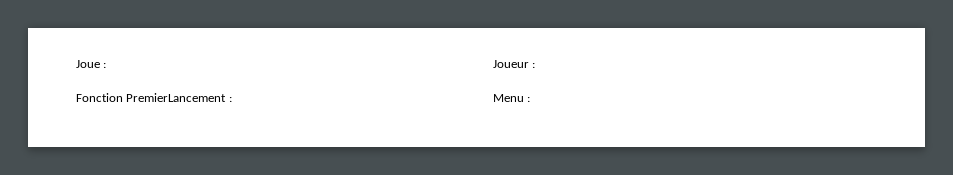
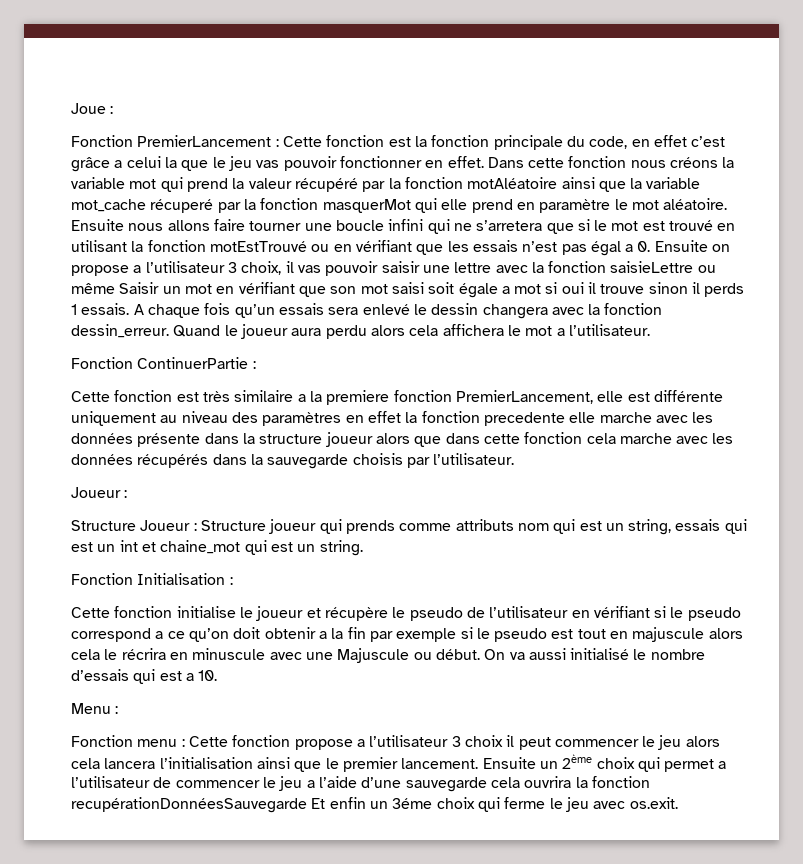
- Fonction PremierLancement :
+ Fonction PremierLancement : Cette fonction est la fonction principale du code, en effet c’est grâce a celui la que le jeu vas pouvoir fonctionner en effet. Dans cette fonction nous créons la variable mot qui prend la valeur récupéré par la fonction motAléatoire ainsi que la variable mot_cache récuperé par la fonction masquerMot qui elle prend en paramètre le mot aléatoire. Ensuite nous allons faire tourner une boucle infini qui ne s’arretera que si le mot est trouvé en utilisant la fonction motEstTrouvé ou en vérifiant que les essais n’est pas égal a 0. Ensuite on propose a l’utilisateur 3 choix, il vas pouvoir saisir une lettre avec la fonction saisieLettre ou même Saisir un mot en vérifiant que son mot saisi soit égale a mot si oui il trouve sinon il perds 1 essais. A chaque fois qu’un essais sera enlevé le dessin changera avec la fonction dessin_erreur. Quand le joueur aura perdu alors cela affichera le mot a l’utilisateur.
+ Fonction ContinuerPartie :
+ Cette fonction est très similaire a la premiere fonction PremierLancement, elle est différente uniquement au niveau des paramètres en effet la fonction precedente elle marche avec les données présente dans la structure joueur alors que dans cette fonction cela marche avec les données récupérés dans la sauvegarde choisis par l’utilisateur.
  Joueur :
+ Structure Joueur : Structure joueur qui prends comme attributs nom qui est un string, essais qui est un int et chaine_mot qui est un string.
+ Fonction Initialisation :
+ Cette fonction initialise le joueur et récupère le pseudo de l’utilisateur en vérifiant si le pseudo correspond a ce qu’on doit obtenir a la fin par exemple si le pseudo est tout en majuscule alors cela le récrira en minuscule avec une Majuscule ou début. On va aussi initialisé le nombre d’essais qui est a 10.
  Menu :
+ Fonction menu : Cette fonction propose a l’utilisateur 3 choix il peut commencer le jeu alors cela lancera l’initialisation ainsi que le premier lancement. Ensuite un 2ème choix qui permet a l’utilisateur de commencer le jeu a l’aide d’une sauvegarde cela ouvrira la fonction recupérationDonnéesSauvegarde Et enfin un 3éme choix qui ferme le jeu avec os.exit.

